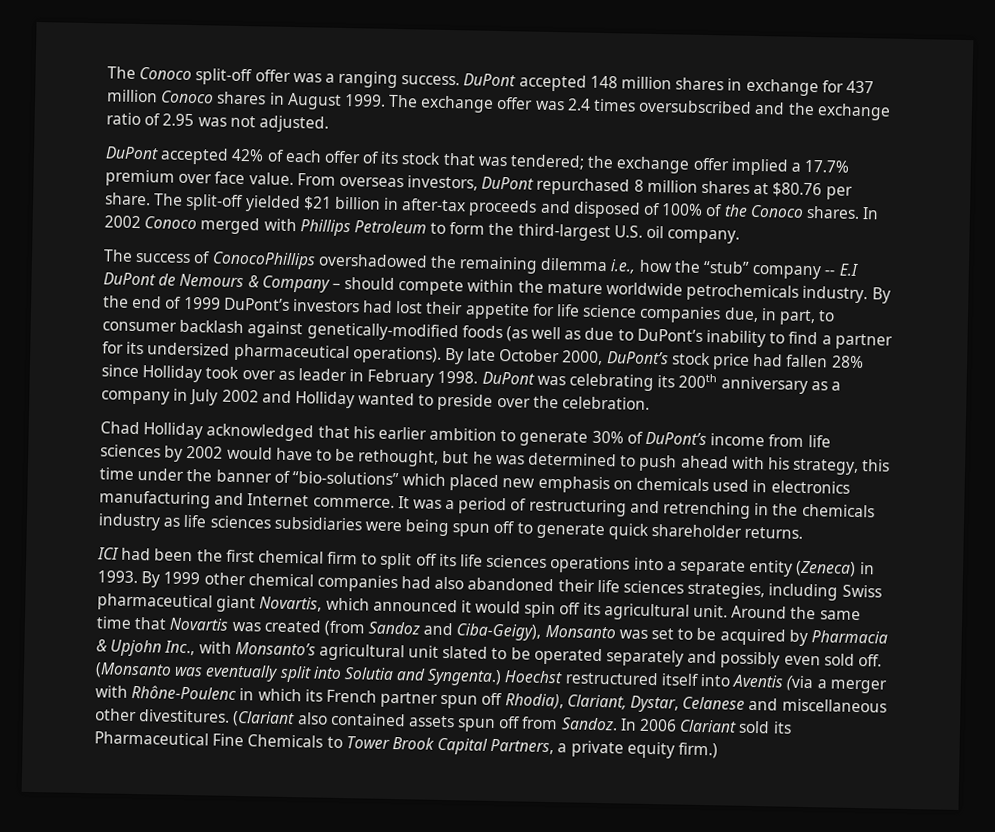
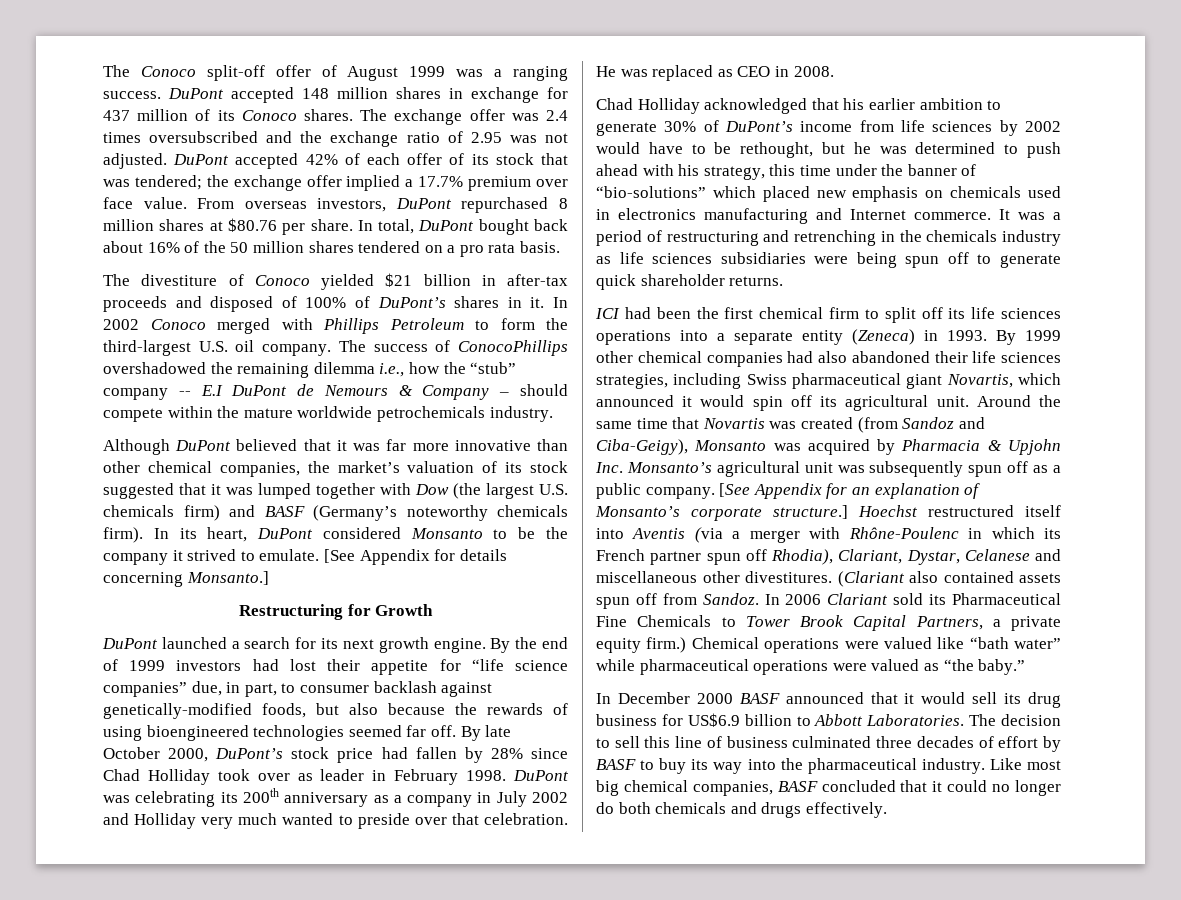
- The Conoco split-off offer was a ranging success.
+ The Conoco split-off offer of August 1999 was a ranging success.
- DuPont accepted 148 million shares in exchange for 437 million Conoco shares in August 1999.
+ DuPont accepted 148 million shares in exchange for 437 million of its Conoco shares.
- The exchange offer was 2.4 times oversubscribed and the exchange ratio of 2.95 was not adjusted.
- DuPont accepted 42% of each offer of its stock that was tendered; the exchange offer implied a 17.7% premium over face value.
+ The exchange offer was 2.4 times oversubscribed and the exchange ratio of 2.95 was not adjusted. DuPont accepted 42% of each offer of its stock that was tendered; the exchange offer implied a 17.7% premium over face value.
- The split-off yielded $21 billion in after-tax proceeds and disposed of 100% of the Conoco shares.
+ In total, DuPont bought back about 16% of the 50 million shares tendered on a pro rata basis.
+ The divestiture of Conoco yielded $21 billion in after-tax proceeds and disposed of 100% of DuPont’s shares in it.
- In 2002 Conoco merged with Phillips Petroleum to form the third-largest U.S. oil company.
- The success of ConocoPhillips overshadowed the remaining dilemma i.e., how the “stub” company -- E.I DuPont de Nemours & Company – should compete within the mature worldwide petrochemicals industry.
+ In 2002 Conoco merged with Phillips Petroleum to form the third-largest U.S. oil company. The success of ConocoPhillips overshadowed the remaining dilemma i.e., how the “stub” company -- E.I DuPont de Nemours & Company – should compete within the mature worldwide petrochemicals industry.
+ Although DuPont believed that it was far more innovative than other chemical companies, the market’s valuation of its stock suggested that it was lumped together with Dow (the largest U.S. chemicals firm) and BASF (Germany’s noteworthy chemicals firm). In its heart, DuPont considered Monsanto to be the company it strived to emulate. [See Appendix for details concerning Monsanto.]
+ Restructuring for Growth
+ DuPont launched a search for its next growth engine.
- By the end of 1999 DuPont’s investors had lost their appetite for life science companies due, in part, to consumer backlash against genetically-modified foods (as well as due to DuPont’s inability to find a partner for its undersized pharmaceutical operations).
+ By the end of 1999 investors had lost their appetite for “life science companies” due, in part, to consumer backlash against genetically-modified foods, but also because the rewards of using bioengineered technologies seemed far off.
- By late October 2000, DuPont’s stock price had fallen 28% since Holliday took over as leader in February 1998.
+ By late October 2000, DuPont’s stock price had fallen by 28% since Chad Holliday took over as leader in February 1998.
- DuPont was celebrating its 200th anniversary as a company in July 2002 and Holliday wanted to preside over the celebration.
+ DuPont was celebrating its 200th anniversary as a company in July 2002 and Holliday very much wanted to preside over that celebration. He was replaced as CEO in 2008.
- Around the same time that Novartis was created (from Sandoz and Ciba-Geigy), Monsanto was set to be acquired by Pharmacia & Upjohn Inc., with Monsanto’s agricultural unit slated to be operated separately and possibly even sold off. (Monsanto was eventually split into Solutia and Syngenta.)
+ Around the same time that Novartis was created (from Sandoz and Ciba-Geigy), Monsanto was acquired by Pharmacia & Upjohn Inc. Monsanto’s agricultural unit was subsequently spun off as a public company. [See Appendix for an explanation of Monsanto’s corporate structure.]
+ Chemical operations were valued like “bath water” while pharmaceutical operations were valued as “the baby.”
+ In December 2000 BASF announced that it would sell its drug business for US$6.9 billion to Abbott Laboratories. The decision to sell this line of business culminated three decades of effort by BASF to buy its way into the pharmaceutical industry. Like most big chemical companies, BASF concluded that it could no longer do both chemicals and drugs effectively.

